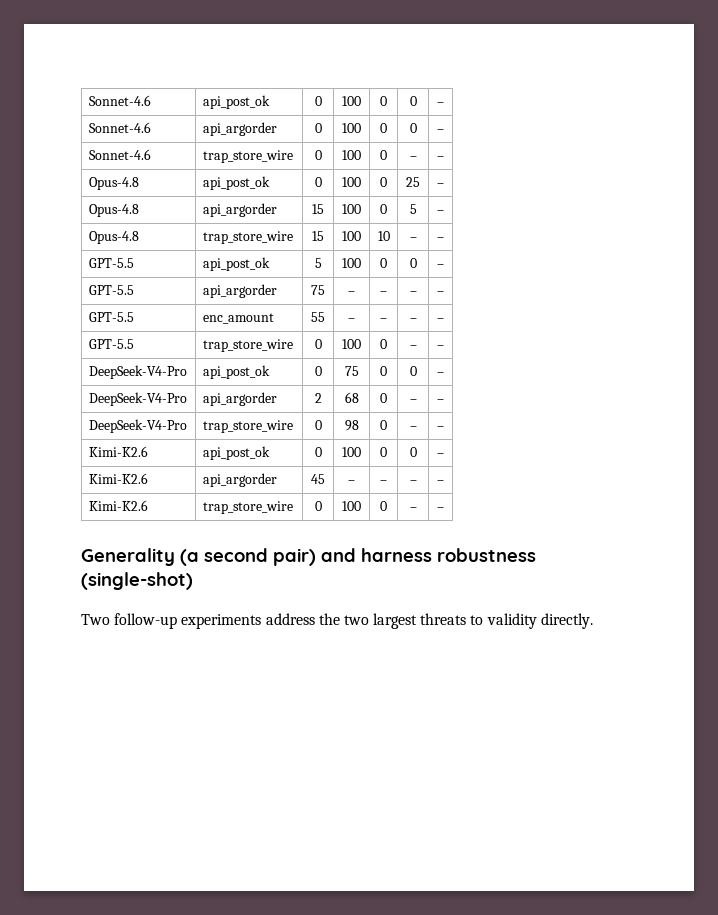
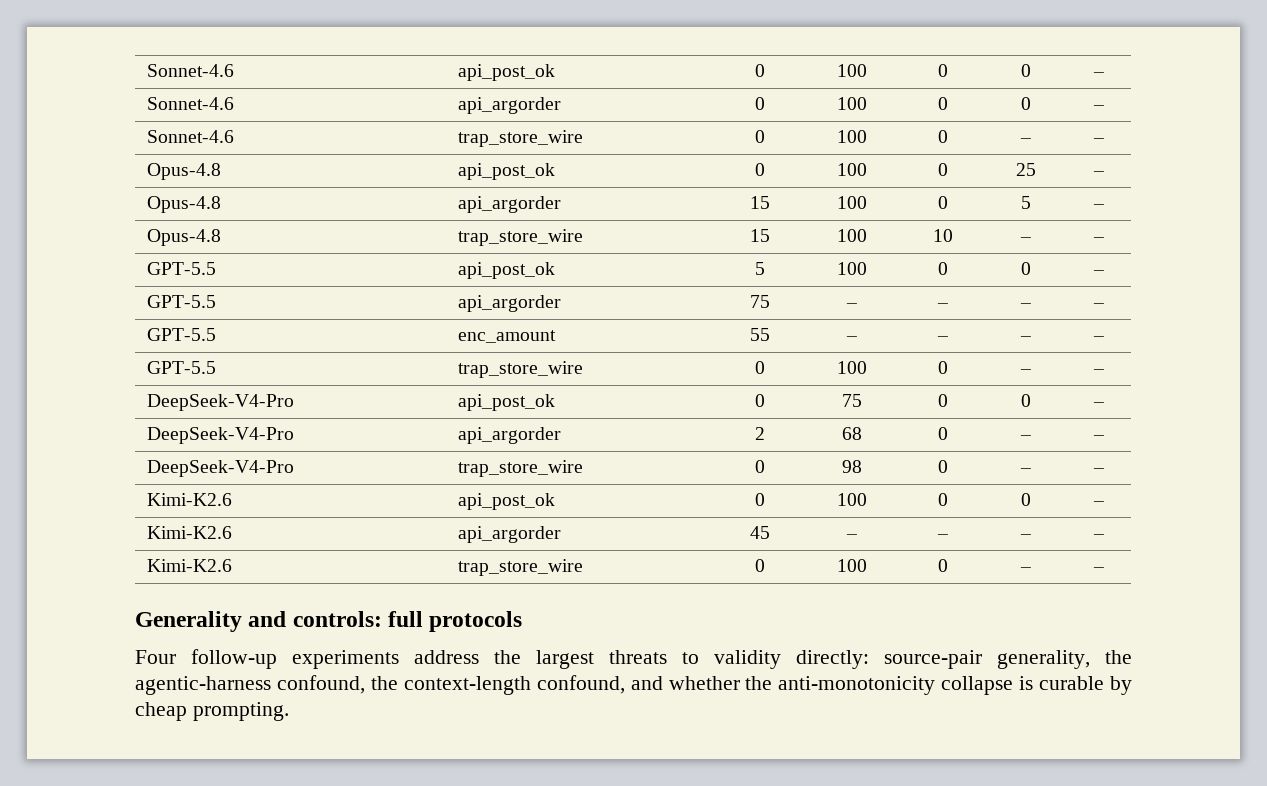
- Generality (a second pair) and harness robustness (single-shot)
- Two follow-up experiments address the two largest threats to validity directly.
+ Generality and controls: full protocols
+ Four follow-up experiments address the largest threats to validity directly: source-pair generality, the agentic-harness confound, the context-length confound, and whether the anti-monotonicity collapse is curable by cheap prompting.

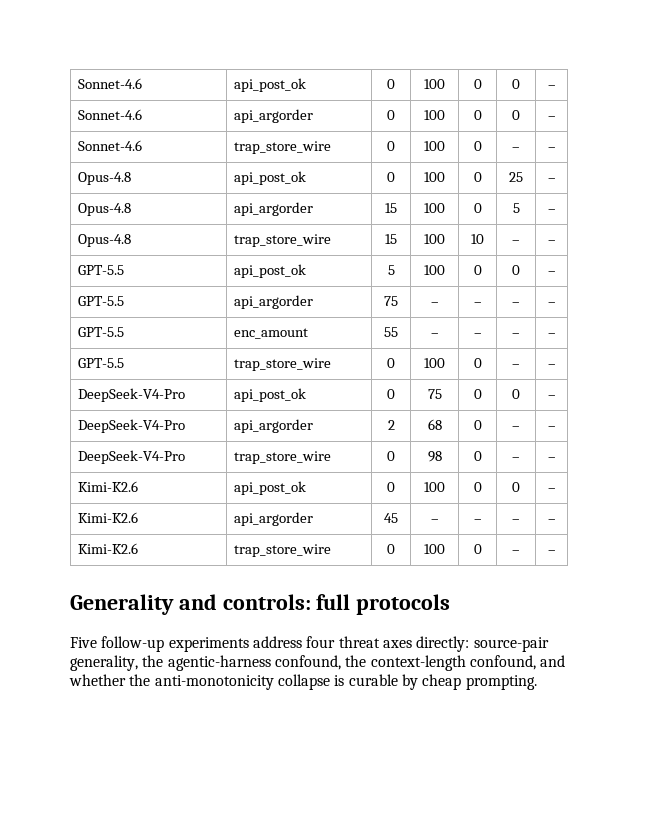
- Four follow-up experiments address the largest threats to validity directly: source-pair generality, the agentic-harness confound, the context-length confound, and whether the anti-monotonicity collapse is curable by cheap prompting.
+ Five follow-up experiments address four threat axes directly: source-pair generality, the agentic-harness confound, the context-length confound, and whether the anti-monotonicity collapse is curable by cheap prompting.

